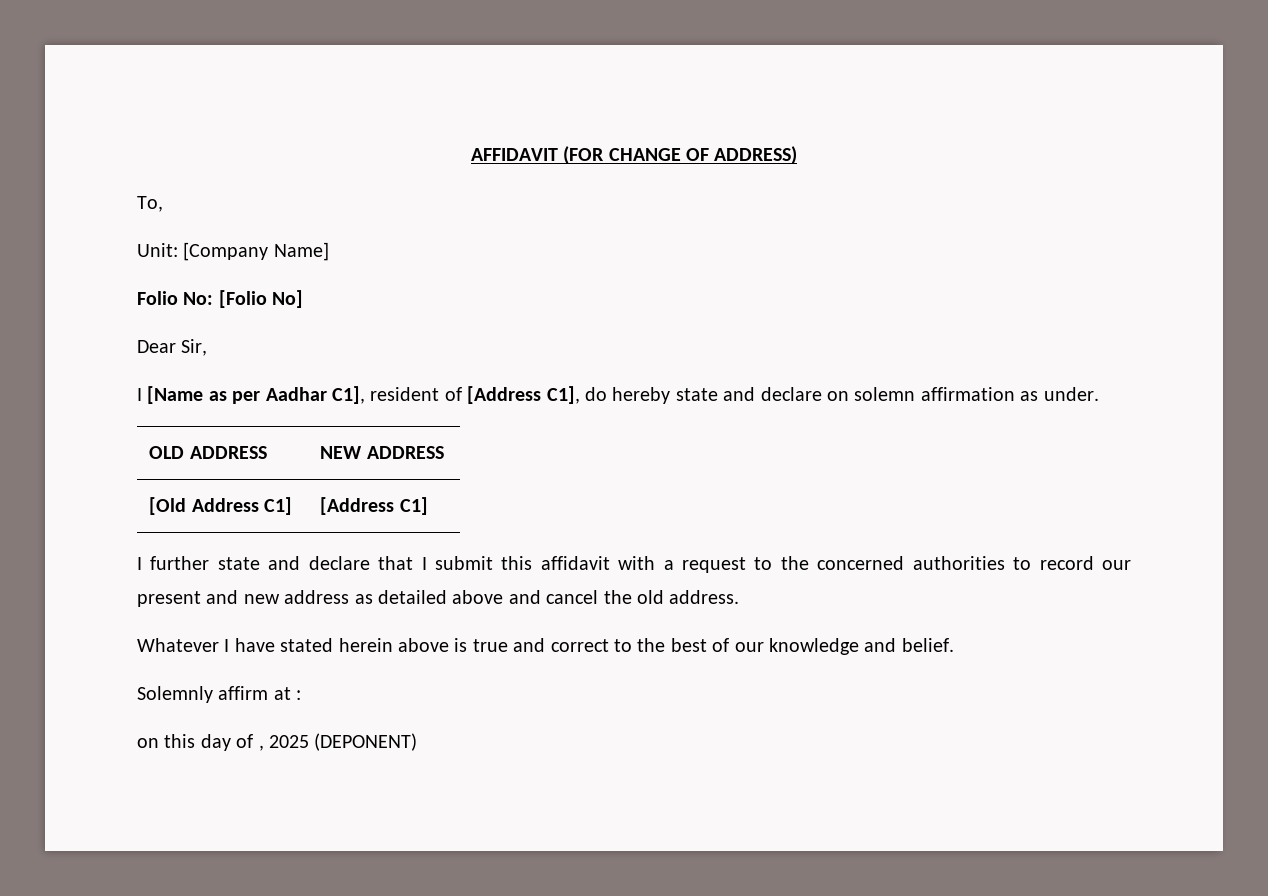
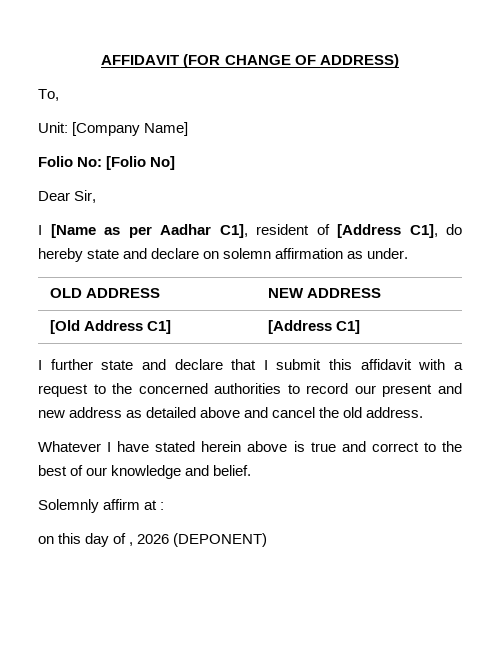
- on this day of , 2025 (DEPONENT)
+ on this day of , 2026 (DEPONENT)

